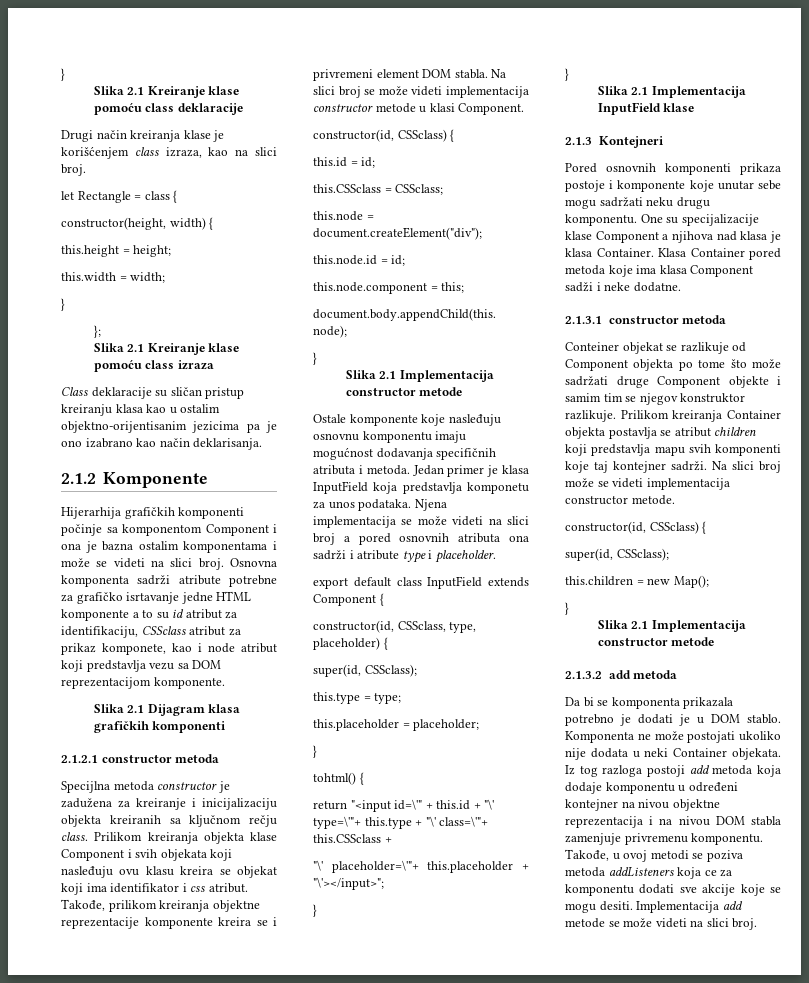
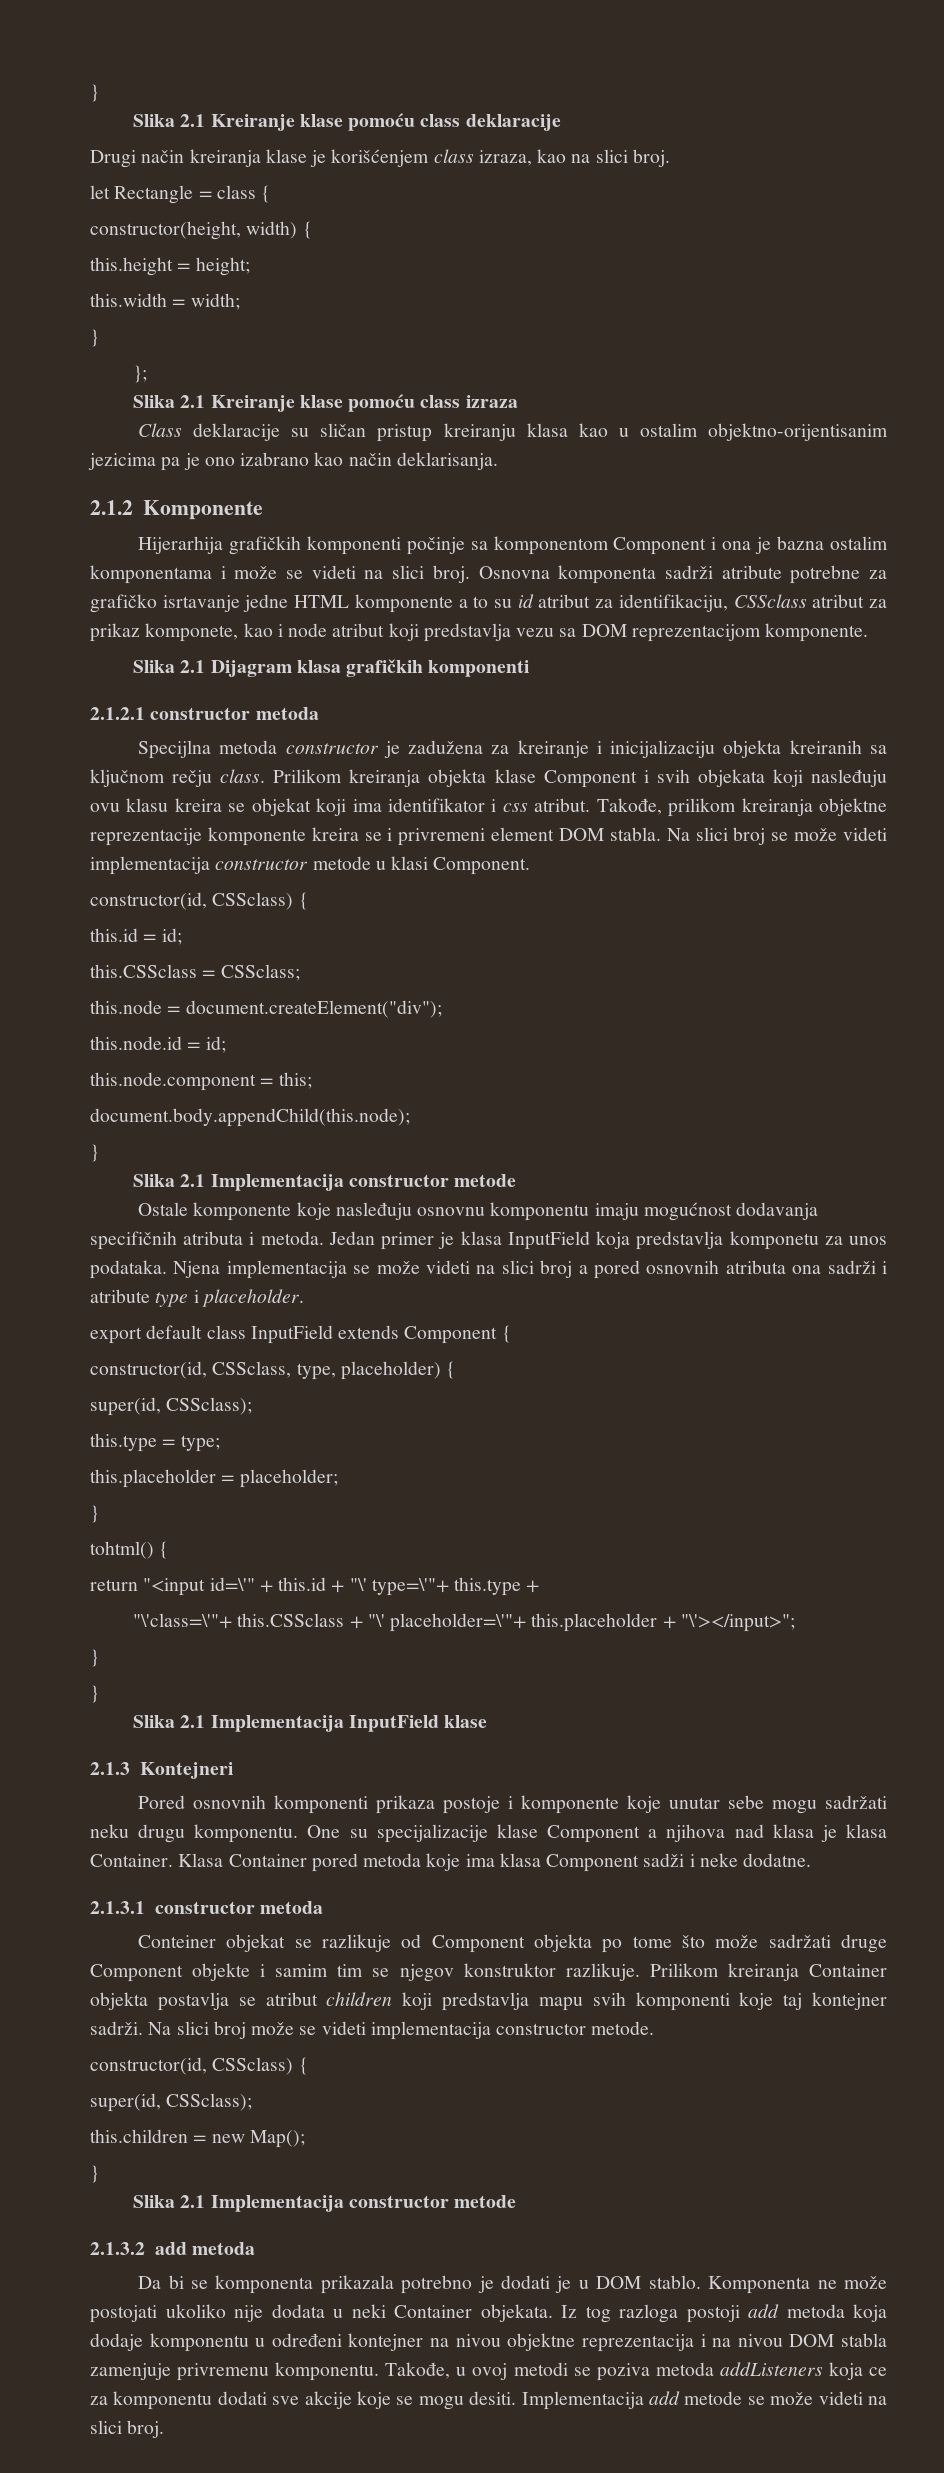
- return "<input id=\'" + this.id + "\' type=\'"+ this.type + "\' class=\'"+ this.CSSclass +
- "\' placeholder=\'"+ this.placeholder + "\'></input>";
+ return "<input id=\'" + this.id + "\' type=\'"+ this.type +
+ "\'class=\'"+ this.CSSclass + "\' placeholder=\'"+ this.placeholder + "\'></input>";

